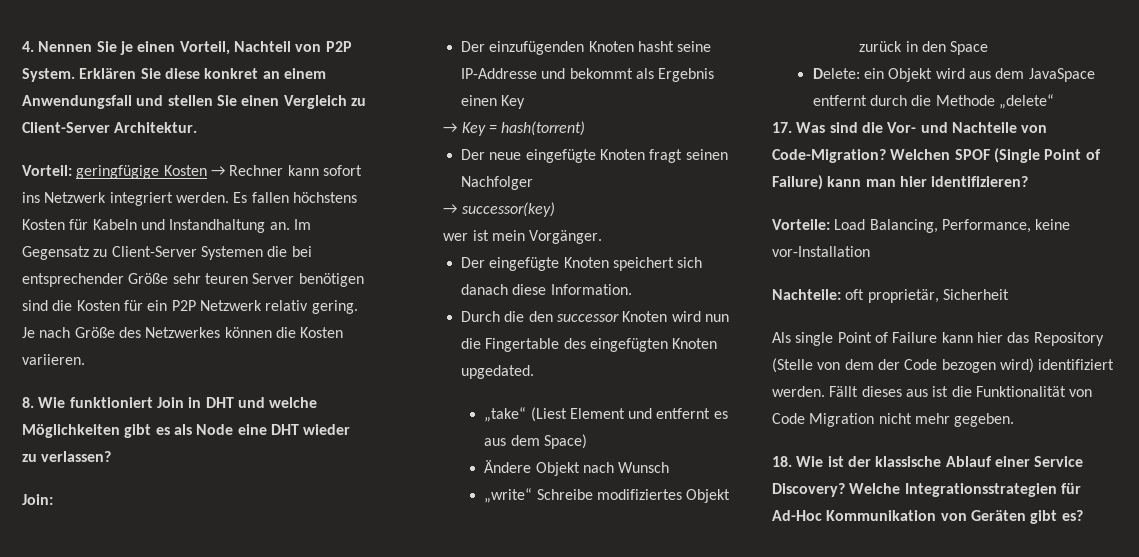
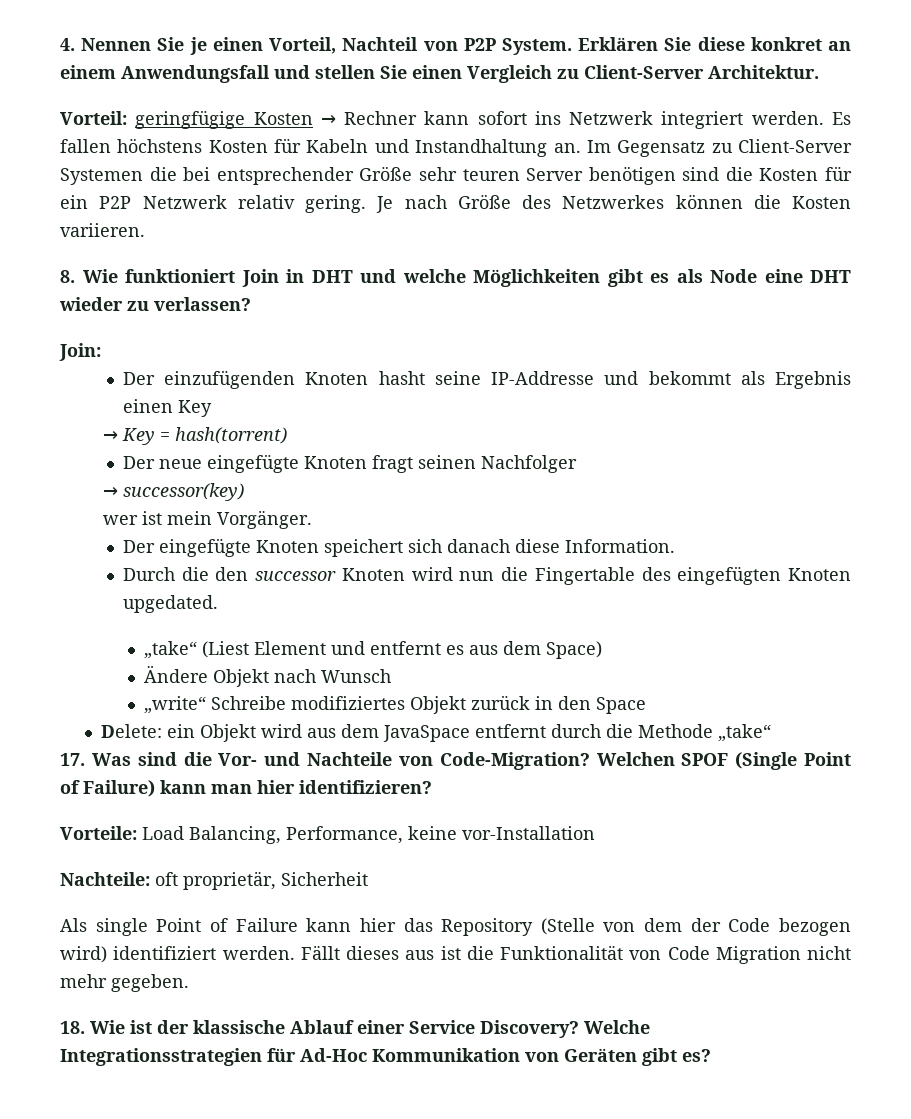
- Delete: ein Objekt wird aus dem JavaSpace entfernt durch die Methode „delete“
+ Delete: ein Objekt wird aus dem JavaSpace entfernt durch die Methode „take“

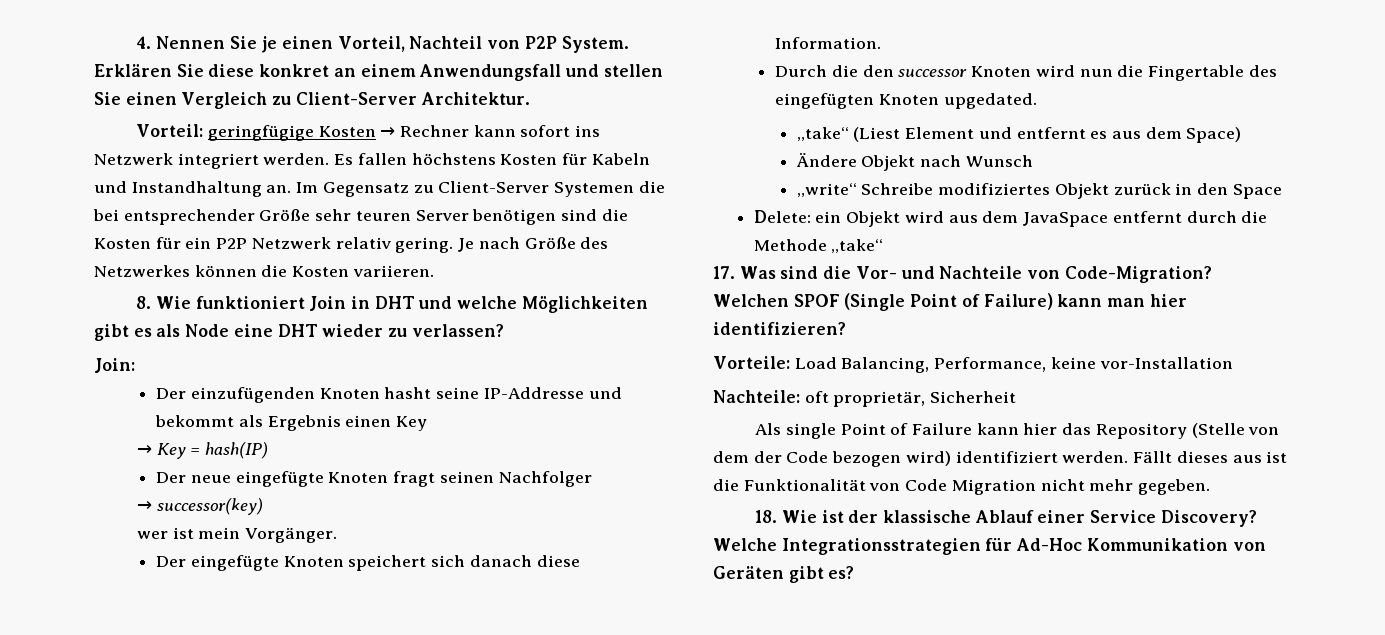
- → Key = hash(torrent)
+ → Key = hash(IP)

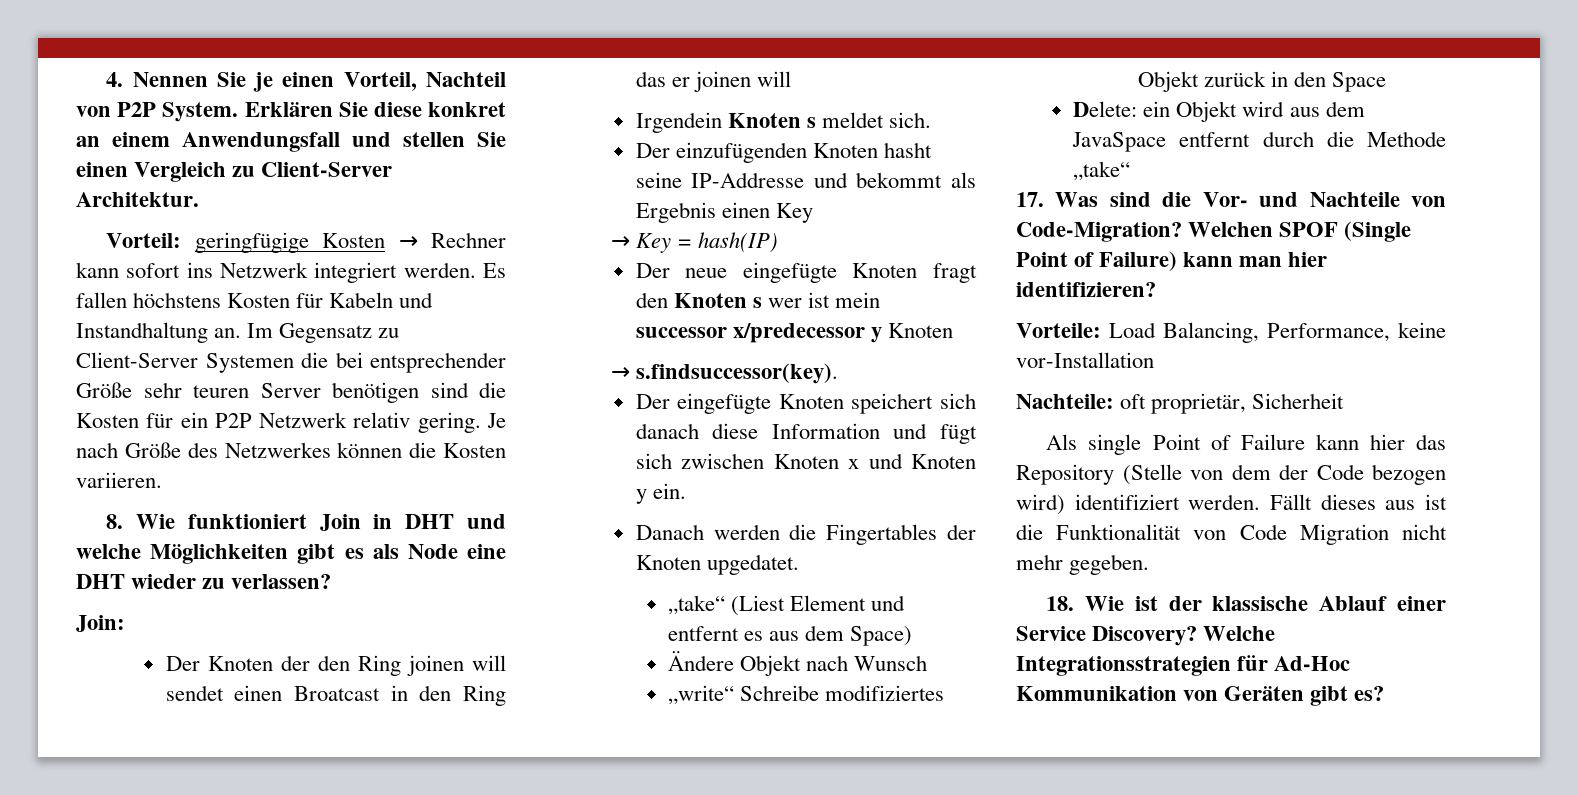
+ Der Knoten der den Ring joinen will sendet einen Broatcast in den Ring das er joinen will
+ Irgendein Knoten s meldet sich.
- Der neue eingefügte Knoten fragt seinen Nachfolger
- → successor(key)
- wer ist mein Vorgänger.
+ Der neue eingefügte Knoten fragt den Knoten s wer ist mein successor x/predecessor y Knoten
+ → s.findsuccessor(key).
- Der eingefügte Knoten speichert sich danach diese Information.
- Durch die den successor Knoten wird nun die Fingertable des eingefügten Knoten upgedated.
+ Der eingefügte Knoten speichert sich danach diese Information und fügt sich zwischen Knoten x und Knoten y ein.
+ Danach werden die Fingertables der Knoten upgedatet.

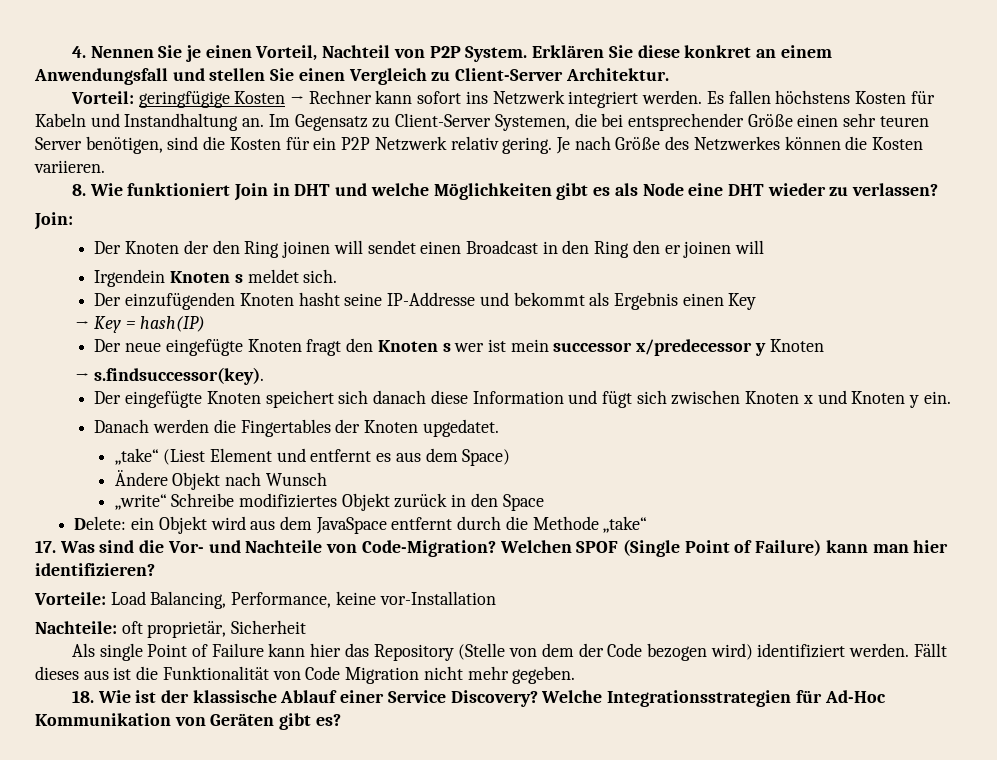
- Im Gegensatz zu Client-Server Systemen die bei entsprechender Größe sehr teuren Server benötigen sind die Kosten für ein P2P Netzwerk relativ gering.
+ Im Gegensatz zu Client-Server Systemen, die bei entsprechender Größe einen sehr teuren Server benötigen, sind die Kosten für ein P2P Netzwerk relativ gering.
- Der Knoten der den Ring joinen will sendet einen Broatcast in den Ring das er joinen will
+ Der Knoten der den Ring joinen will sendet einen Broadcast in den Ring den er joinen will

